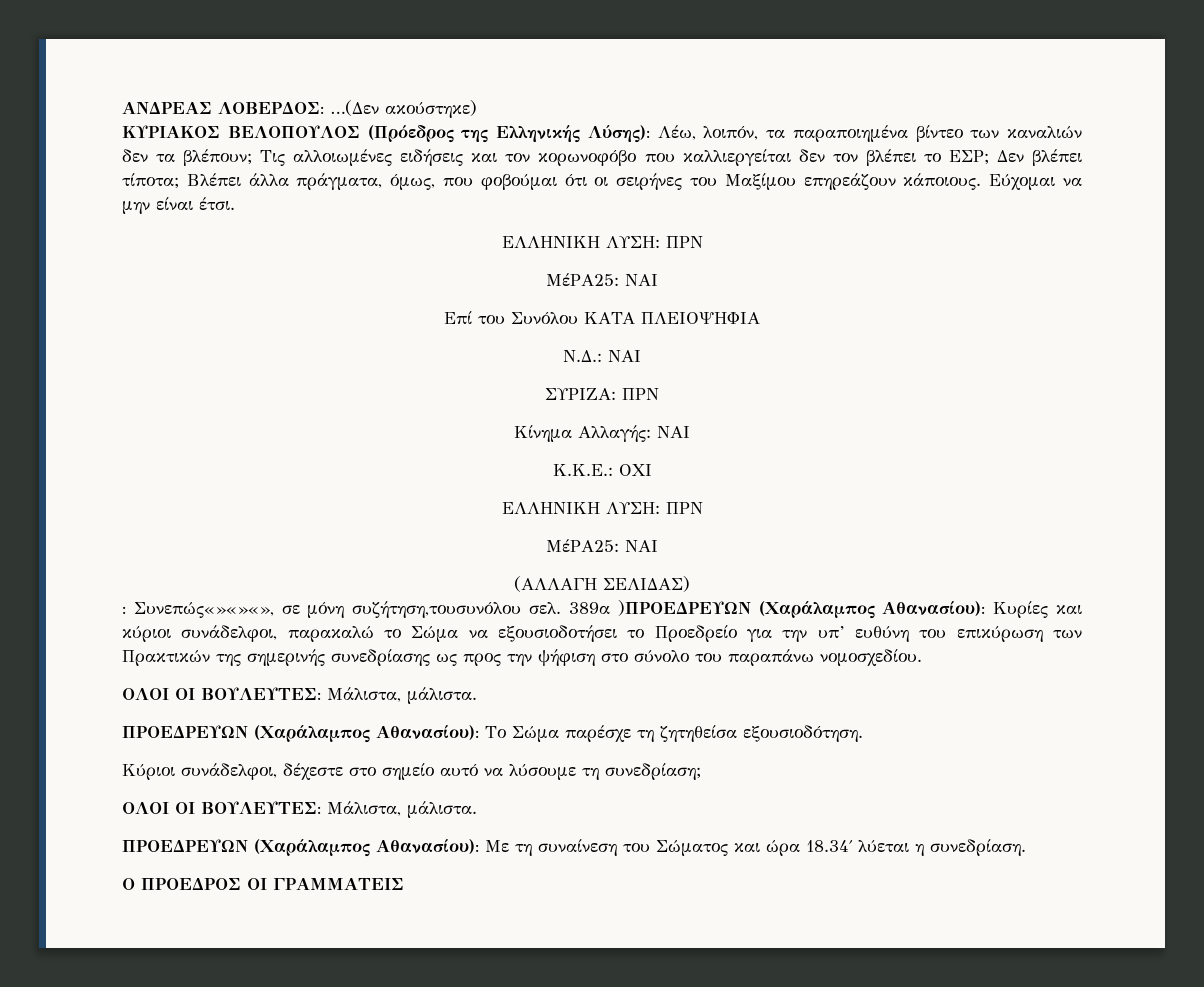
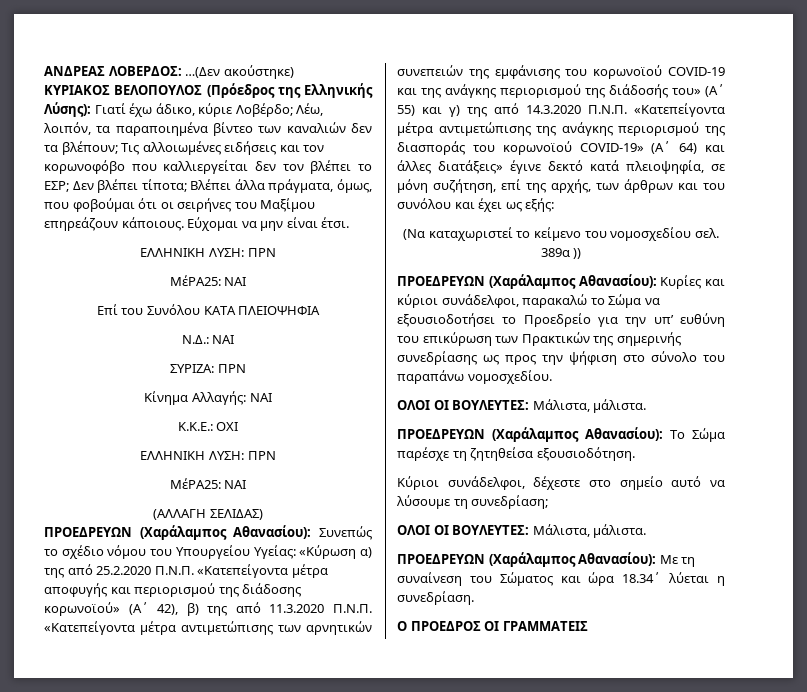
- ΚΥΡΙΑΚΟΣ ΒΕΛΟΠΟΥΛΟΣ (Πρόεδρος της Ελληνικής Λύσης): Λέω, λοιπόν, τα παραποιημένα βίντεο των καναλιών δεν τα βλέπουν; Τις αλλοιωμένες ειδήσεις και τον κορωνοφόβο που καλλιεργείται δεν τον βλέπει το ΕΣΡ; Δεν βλέπει τίποτα; Βλέπει άλλα πράγματα, όμως, που φοβούμαι ότι οι σειρήνες του Μαξίμου επηρεάζουν κάποιους.
+ ΚΥΡΙΑΚΟΣ ΒΕΛΟΠΟΥΛΟΣ (Πρόεδρος της Ελληνικής Λύσης): Γιατί έχω άδικο, κύριε Λοβέρδο; Λέω, λοιπόν, τα παραποιημένα βίντεο των καναλιών δεν τα βλέπουν; Τις αλλοιωμένες ειδήσεις και τον κορωνοφόβο που καλλιεργείται δεν τον βλέπει το ΕΣΡ; Δεν βλέπει τίποτα; Βλέπει άλλα πράγματα, όμως, που φοβούμαι ότι οι σειρήνες του Μαξίμου επηρεάζουν κάποιους.
- : Συνεπώς«»«»«», σε μόνη συζήτηση,τουσυνόλου σελ. 389α )ΠΡΟΕΔΡΕΥΩΝ (Χαράλαμπος Αθανασίου): Κυρίες και κύριοι συνάδελφοι, παρακαλώ το Σώμα να εξουσιοδοτήσει το Προεδρείο για την υπ’ ευθύνη του επικύρωση των Πρακτικών της σημερινής συνεδρίασης ως προς την ψήφιση στο σύνολο του παραπάνω νομοσχεδίου.
+ ΠΡΟΕΔΡΕΥΩΝ (Χαράλαμπος Αθανασίου): Συνεπώς το σχέδιο νόμου του Υπουργείου Υγείας: «Κύρωση α) της από 25.2.2020 Π.Ν.Π. «Κατεπείγοντα μέτρα αποφυγής και περιορισμού της διάδοσης κορωνοϊού» (Α΄ 42), β) της από 11.3.2020 Π.Ν.Π. «Κατεπείγοντα μέτρα αντιμετώπισης των αρνητικών συνεπειών της εμφάνισης του κορωνοϊού COVID-19 και της ανάγκης περιορισμού της διάδοσής του» (Α΄ 55) και γ) της από 14.3.2020 Π.Ν.Π. «Κατεπείγοντα μέτρα αντιμετώπισης της ανάγκης περιορισμού της διασποράς του κορωνοϊού COVID-19» (Α΄ 64) και άλλες διατάξεις» έγινε δεκτό κατά πλειοψηφία, σε μόνη συζήτηση, επί της αρχής, των άρθρων και του συνόλου και έχει ως εξής:
+ (Να καταχωριστεί το κείμενο του νομοσχεδίου σελ. 389α ))
+ ΠΡΟΕΔΡΕΥΩΝ (Χαράλαμπος Αθανασίου): Κυρίες και κύριοι συνάδελφοι, παρακαλώ το Σώμα να εξουσιοδοτήσει το Προεδρείο για την υπ’ ευθύνη του επικύρωση των Πρακτικών της σημερινής συνεδρίασης ως προς την ψήφιση στο σύνολο του παραπάνω νομοσχεδίου.

